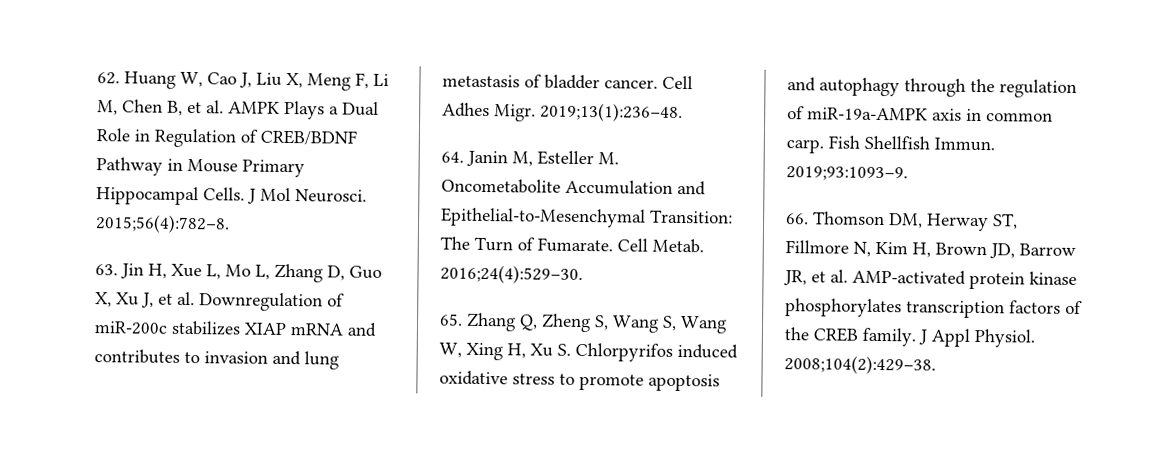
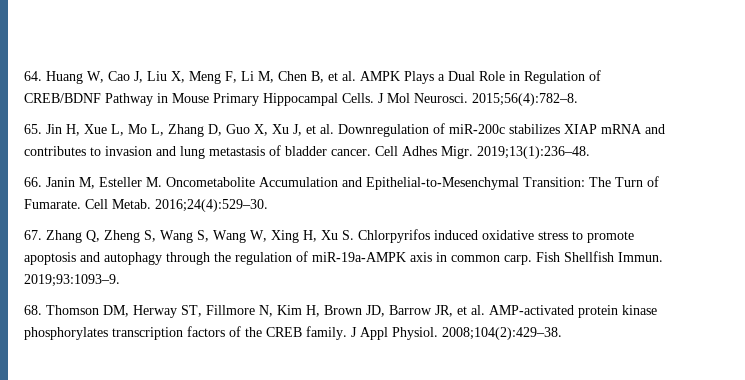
- 62. Huang W, Cao J, Liu X, Meng F, Li M, Chen B, et al. AMPK Plays a Dual Role in Regulation of CREB/BDNF Pathway in Mouse Primary Hippocampal Cells.
+ 64. Huang W, Cao J, Liu X, Meng F, Li M, Chen B, et al. AMPK Plays a Dual Role in Regulation of CREB/BDNF Pathway in Mouse Primary Hippocampal Cells.
- 63. Jin H, Xue L, Mo L, Zhang D, Guo X, Xu J, et al. Downregulation of miR-200c stabilizes XIAP mRNA and contributes to invasion and lung metastasis of bladder cancer.
+ 65. Jin H, Xue L, Mo L, Zhang D, Guo X, Xu J, et al. Downregulation of miR-200c stabilizes XIAP mRNA and contributes to invasion and lung metastasis of bladder cancer.
- 64. Janin M, Esteller M. Oncometabolite Accumulation and Epithelial-to-Mesenchymal Transition: The Turn of Fumarate.
+ 66. Janin M, Esteller M. Oncometabolite Accumulation and Epithelial-to-Mesenchymal Transition: The Turn of Fumarate.
- 65. Zhang Q, Zheng S, Wang S, Wang W, Xing H, Xu S. Chlorpyrifos induced oxidative stress to promote apoptosis and autophagy through the regulation of miR-19a-AMPK axis in common carp.
+ 67. Zhang Q, Zheng S, Wang S, Wang W, Xing H, Xu S. Chlorpyrifos induced oxidative stress to promote apoptosis and autophagy through the regulation of miR-19a-AMPK axis in common carp.
- 66. Thomson DM, Herway ST, Fillmore N, Kim H, Brown JD, Barrow JR, et al. AMP-activated protein kinase phosphorylates transcription factors of the CREB family.
+ 68. Thomson DM, Herway ST, Fillmore N, Kim H, Brown JD, Barrow JR, et al. AMP-activated protein kinase phosphorylates transcription factors of the CREB family.

